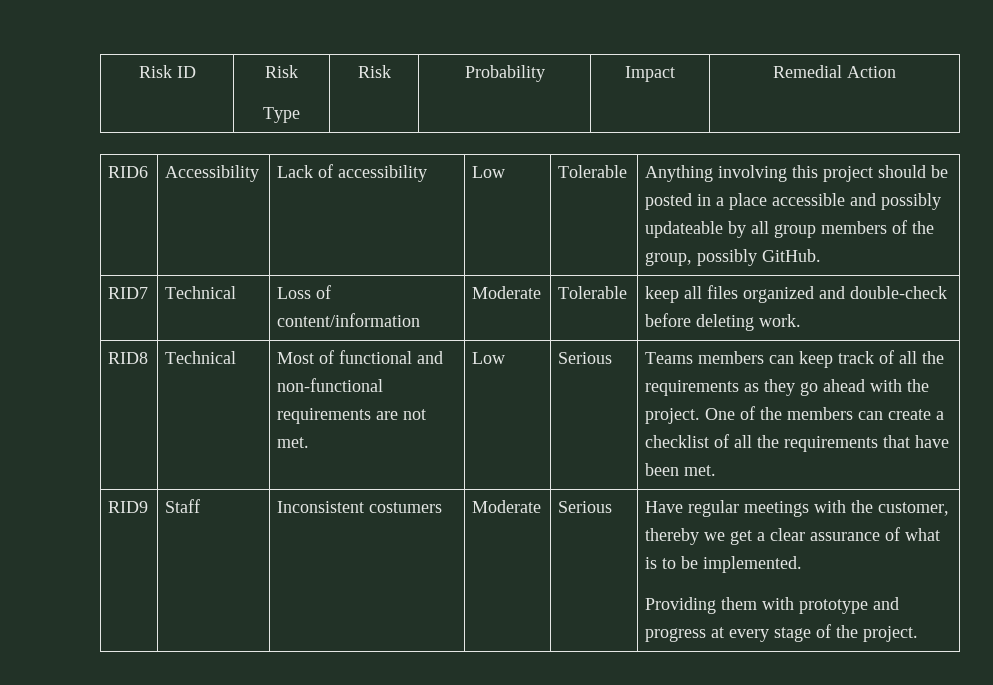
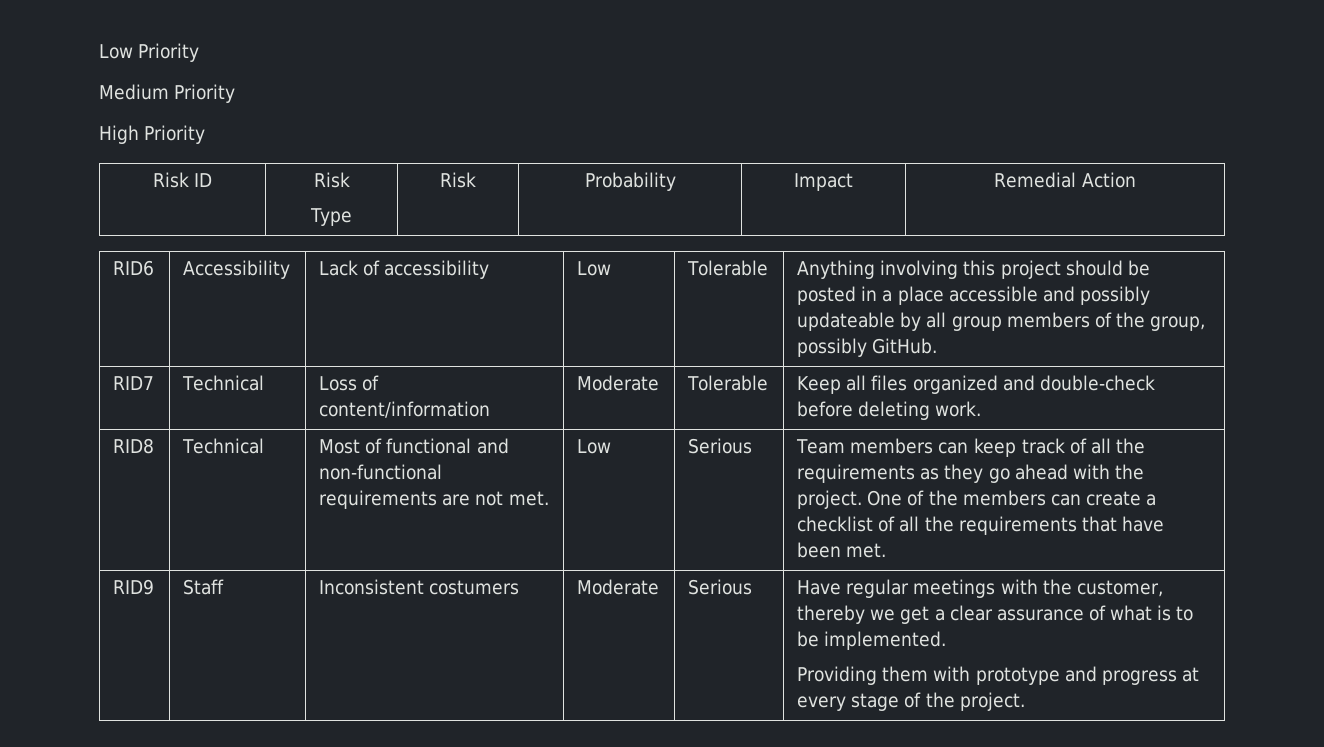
+ Low Priority
+ Medium Priority
+ High Priority
- RID7 | Technical | Loss of content/information | Moderate | Tolerable | keep all files organized and double-check before deleting work.
+ RID7 | Technical | Loss of content/information | Moderate | Tolerable | Keep all files organized and double-check before deleting work.
- Teams members can keep track of all the requirements as they go ahead with the project.
+ Team members can keep track of all the requirements as they go ahead with the project.

